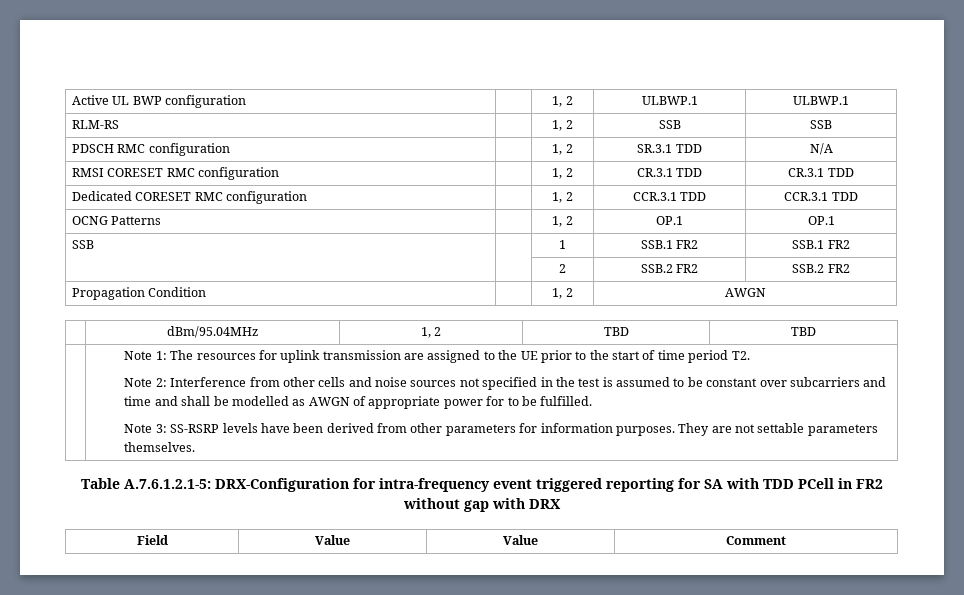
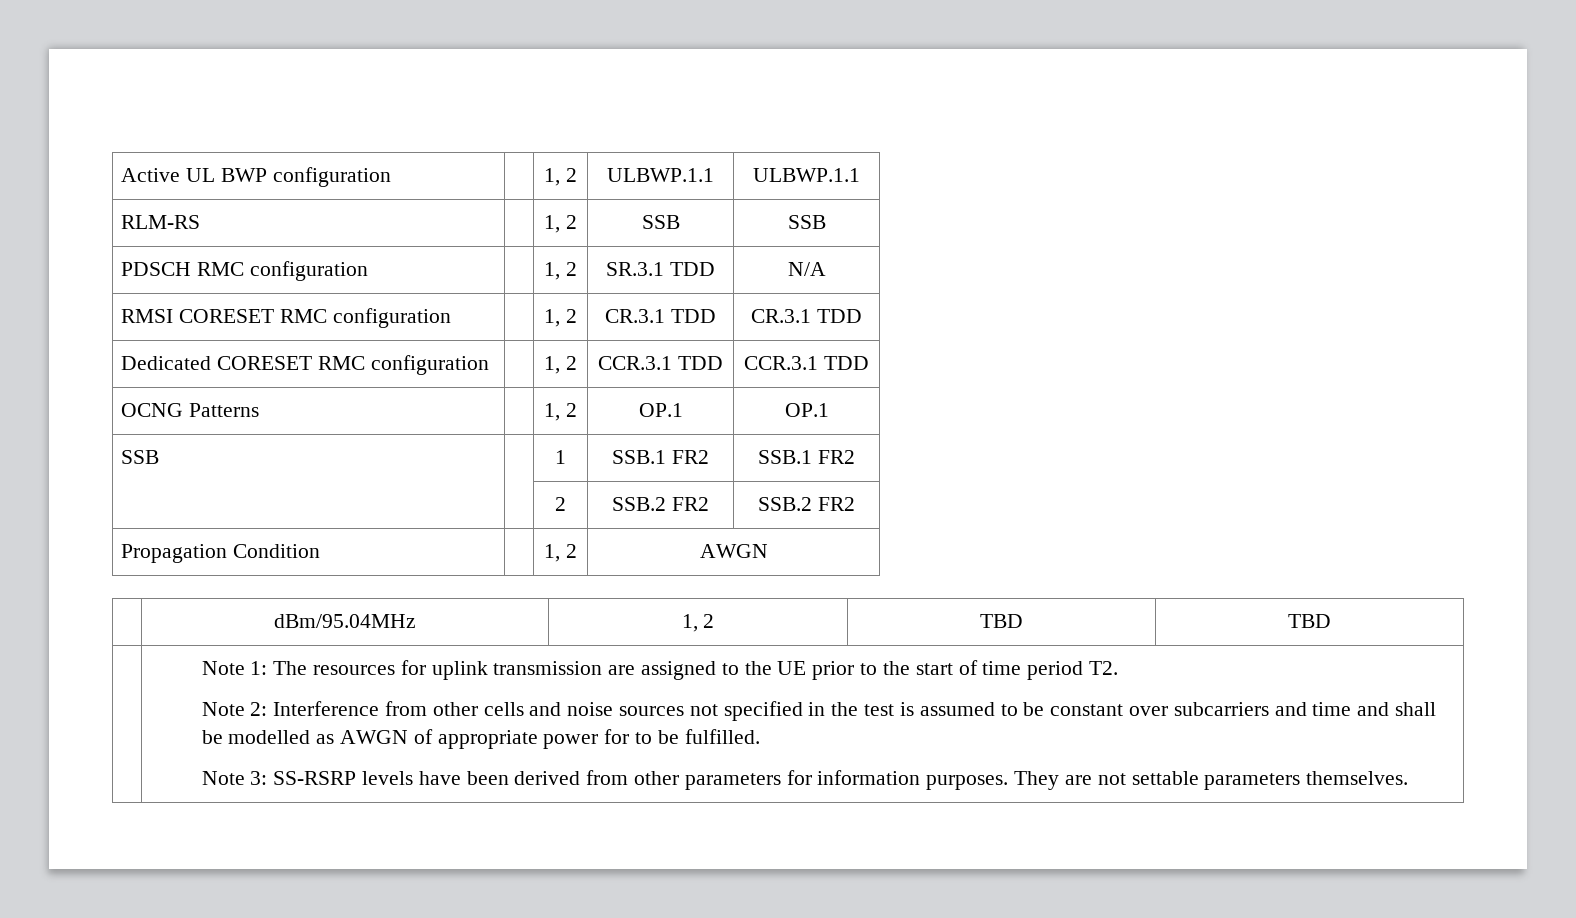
- Active UL BWP configuration | | 1, 2 | ULBWP.1 | ULBWP.1
+ Active UL BWP configuration | | 1, 2 | ULBWP.1.1 | ULBWP.1.1
- Table A.7.6.1.2.1-5: DRX-Configuration for intra-frequency event triggered reporting for SA with TDD PCell in FR2 without gap with DRX
- Field | Value | Value | Comment

